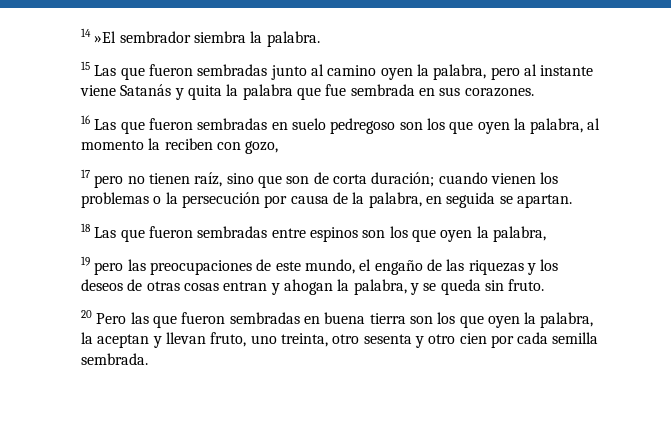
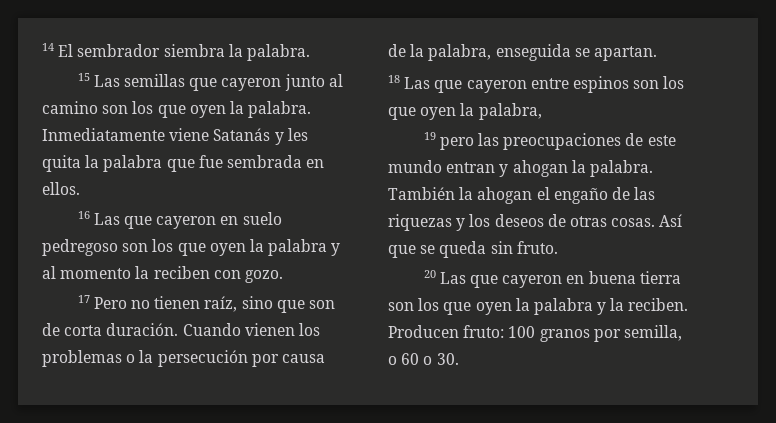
- 14 »El sembrador siembra la palabra.
+ 14 El sembrador siembra la palabra.
- 15 Las que fueron sembradas junto al camino oyen la palabra, pero al instante viene Satanás y quita la palabra que fue sembrada en sus corazones.
+ 15 Las semillas que cayeron junto al camino son los que oyen la palabra. Inmediatamente viene Satanás y les quita la palabra que fue sembrada en ellos.
- 16 Las que fueron sembradas en suelo pedregoso son los que oyen la palabra, al momento la reciben con gozo,
+ 16 Las que cayeron en suelo pedregoso son los que oyen la palabra y al momento la reciben con gozo.
- 17 pero no tienen raíz, sino que son de corta duración; cuando vienen los problemas o la persecución por causa de la palabra, en seguida se apartan.
+ 17 Pero no tienen raíz, sino que son de corta duración. Cuando vienen los problemas o la persecución por causa de la palabra, enseguida se apartan.
- 18 Las que fueron sembradas entre espinos son los que oyen la palabra,
+ 18 Las que cayeron entre espinos son los que oyen la palabra,
- 19 pero las preocupaciones de este mundo, el engaño de las riquezas y los deseos de otras cosas entran y ahogan la palabra, y se queda sin fruto.
+ 19 pero las preocupaciones de este mundo entran y ahogan la palabra. También la ahogan el engaño de las riquezas y los deseos de otras cosas. Así que se queda sin fruto.
- 20 Pero las que fueron sembradas en buena tierra son los que oyen la palabra, la aceptan y llevan fruto, uno treinta, otro sesenta y otro cien por cada semilla sembrada.
+ 20 Las que cayeron en buena tierra son los que oyen la palabra y la reciben. Producen fruto: 100 granos por semilla, o 60 o 30.

